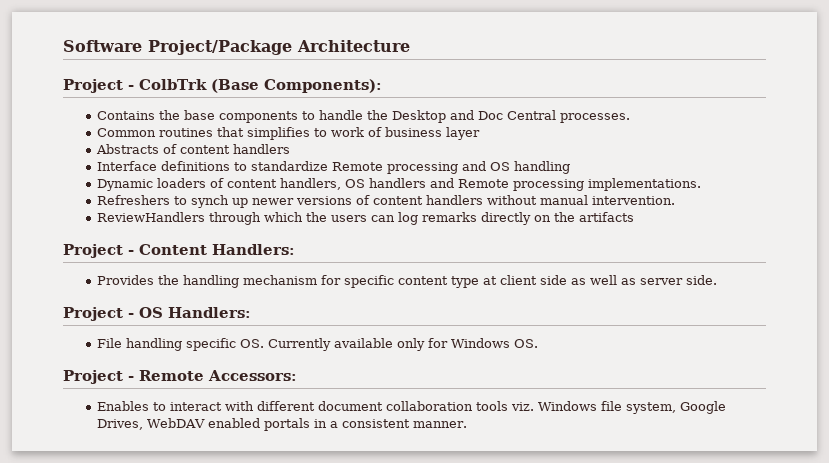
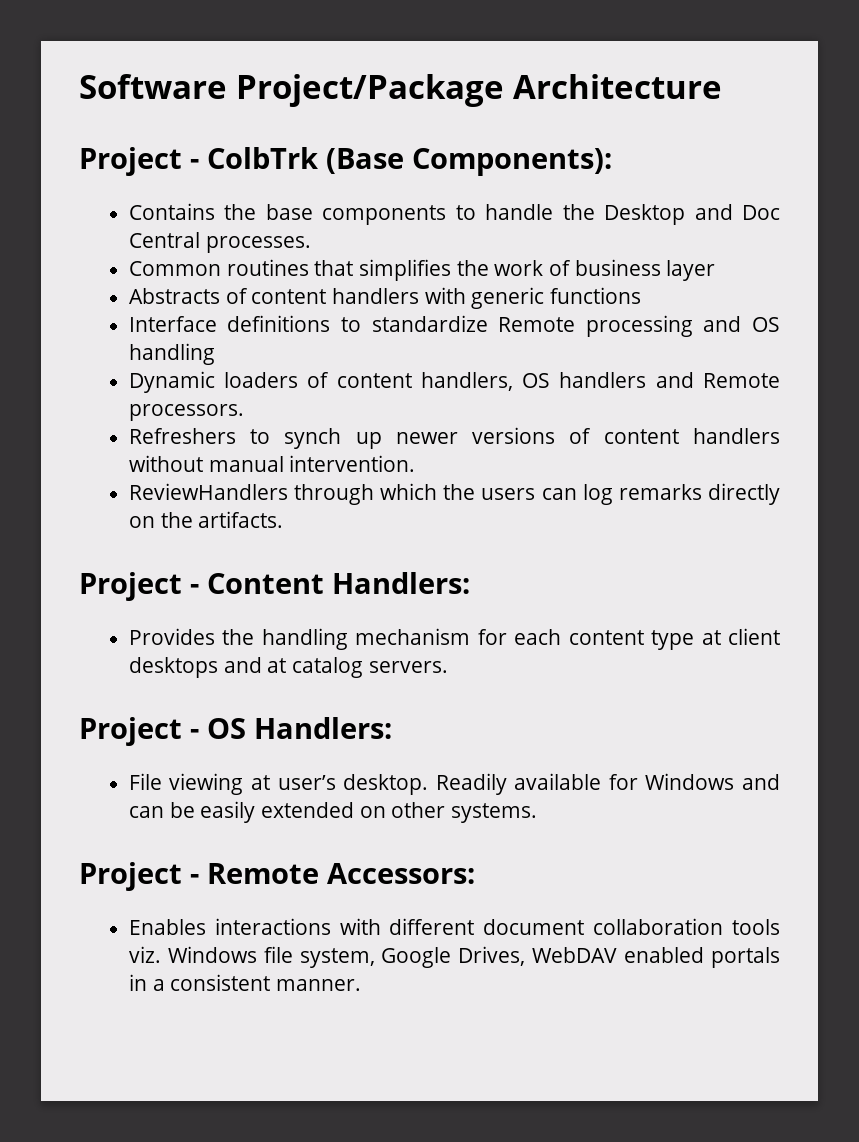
- Common routines that simplifies to work of business layer
+ Common routines that simplifies the work of business layer
- Abstracts of content handlers
+ Abstracts of content handlers with generic functions
- Dynamic loaders of content handlers, OS handlers and Remote processing implementations.
+ Dynamic loaders of content handlers, OS handlers and Remote processors.
- ReviewHandlers through which the users can log remarks directly on the artifacts
+ ReviewHandlers through which the users can log remarks directly on the artifacts.
- Provides the handling mechanism for specific content type at client side as well as server side.
+ Provides the handling mechanism for each content type at client desktops and at catalog servers.
- File handling specific OS. Currently available only for Windows OS.
+ File viewing at user’s desktop. Readily available for Windows and can be easily extended on other systems.
- Enables to interact with different document collaboration tools viz. Windows file system, Google Drives, WebDAV enabled portals in a consistent manner.
+ Enables interactions with different document collaboration tools viz. Windows file system, Google Drives, WebDAV enabled portals in a consistent manner.

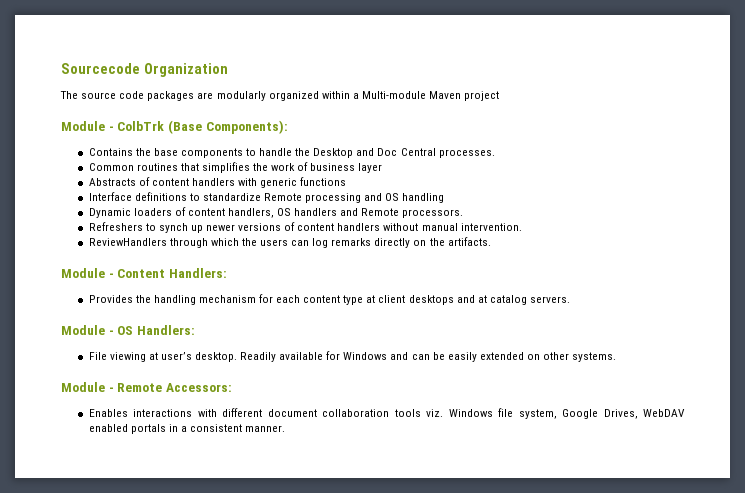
- Software Project/Package Architecture
- Project - ColbTrk (Base Components):
+ Sourcecode Organization
+ The source code packages are modularly organized within a Multi-module Maven project
+ Module - ColbTrk (Base Components):
- Project - Content Handlers:
+ Module - Content Handlers:
- Project - OS Handlers:
+ Module - OS Handlers:
- Project - Remote Accessors:
+ Module - Remote Accessors:

